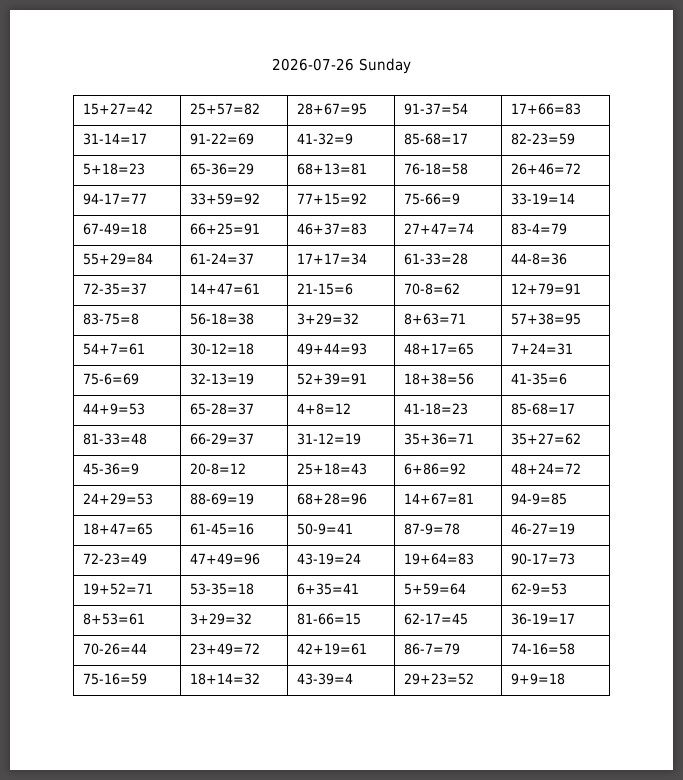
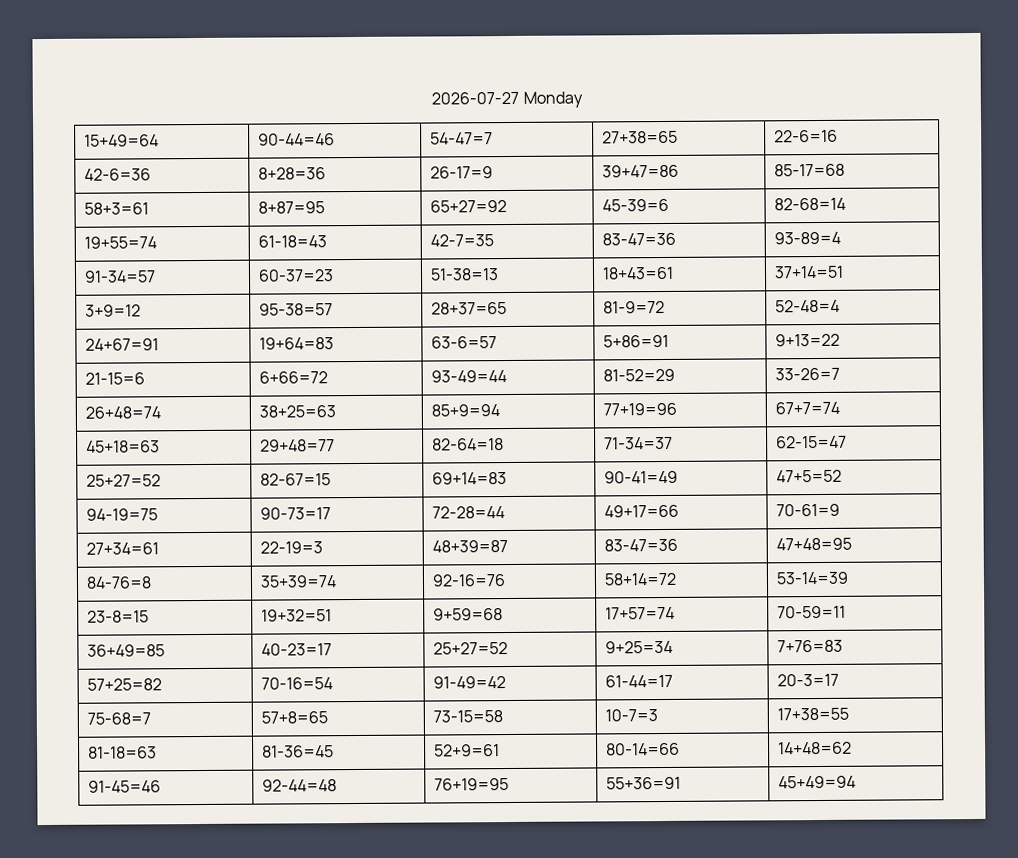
- 2026-07-26 Sunday
- 15+27=42 | 25+57=82 | 28+67=95 | 91-37=54 | 17+66=83
- 31-14=17 | 91-22=69 | 41-32=9 | 85-68=17 | 82-23=59
- 5+18=23 | 65-36=29 | 68+13=81 | 76-18=58 | 26+46=72
- 94-17=77 | 33+59=92 | 77+15=92 | 75-66=9 | 33-19=14
- 67-49=18 | 66+25=91 | 46+37=83 | 27+47=74 | 83-4=79
- 55+29=84 | 61-24=37 | 17+17=34 | 61-33=28 | 44-8=36
- 72-35=37 | 14+47=61 | 21-15=6 | 70-8=62 | 12+79=91
- 83-75=8 | 56-18=38 | 3+29=32 | 8+63=71 | 57+38=95
- 54+7=61 | 30-12=18 | 49+44=93 | 48+17=65 | 7+24=31
- 75-6=69 | 32-13=19 | 52+39=91 | 18+38=56 | 41-35=6
- 44+9=53 | 65-28=37 | 4+8=12 | 41-18=23 | 85-68=17
- 81-33=48 | 66-29=37 | 31-12=19 | 35+36=71 | 35+27=62
- 45-36=9 | 20-8=12 | 25+18=43 | 6+86=92 | 48+24=72
- 24+29=53 | 88-69=19 | 68+28=96 | 14+67=81 | 94-9=85
- 18+47=65 | 61-45=16 | 50-9=41 | 87-9=78 | 46-27=19
- 72-23=49 | 47+49=96 | 43-19=24 | 19+64=83 | 90-17=73
- 19+52=71 | 53-35=18 | 6+35=41 | 5+59=64 | 62-9=53
- 8+53=61 | 3+29=32 | 81-66=15 | 62-17=45 | 36-19=17
- 70-26=44 | 23+49=72 | 42+19=61 | 86-7=79 | 74-16=58
- 75-16=59 | 18+14=32 | 43-39=4 | 29+23=52 | 9+9=18
+ 2026-07-27 Monday
+ 15+49=64 | 90-44=46 | 54-47=7 | 27+38=65 | 22-6=16
+ 42-6=36 | 8+28=36 | 26-17=9 | 39+47=86 | 85-17=68
+ 58+3=61 | 8+87=95 | 65+27=92 | 45-39=6 | 82-68=14
+ 19+55=74 | 61-18=43 | 42-7=35 | 83-47=36 | 93-89=4
+ 91-34=57 | 60-37=23 | 51-38=13 | 18+43=61 | 37+14=51
+ 3+9=12 | 95-38=57 | 28+37=65 | 81-9=72 | 52-48=4
+ 24+67=91 | 19+64=83 | 63-6=57 | 5+86=91 | 9+13=22
+ 21-15=6 | 6+66=72 | 93-49=44 | 81-52=29 | 33-26=7
+ 26+48=74 | 38+25=63 | 85+9=94 | 77+19=96 | 67+7=74
+ 45+18=63 | 29+48=77 | 82-64=18 | 71-34=37 | 62-15=47
+ 25+27=52 | 82-67=15 | 69+14=83 | 90-41=49 | 47+5=52
+ 94-19=75 | 90-73=17 | 72-28=44 | 49+17=66 | 70-61=9
+ 27+34=61 | 22-19=3 | 48+39=87 | 83-47=36 | 47+48=95
+ 84-76=8 | 35+39=74 | 92-16=76 | 58+14=72 | 53-14=39
+ 23-8=15 | 19+32=51 | 9+59=68 | 17+57=74 | 70-59=11
+ 36+49=85 | 40-23=17 | 25+27=52 | 9+25=34 | 7+76=83
+ 57+25=82 | 70-16=54 | 91-49=42 | 61-44=17 | 20-3=17
+ 75-68=7 | 57+8=65 | 73-15=58 | 10-7=3 | 17+38=55
+ 81-18=63 | 81-36=45 | 52+9=61 | 80-14=66 | 14+48=62
+ 91-45=46 | 92-44=48 | 76+19=95 | 55+36=91 | 45+49=94

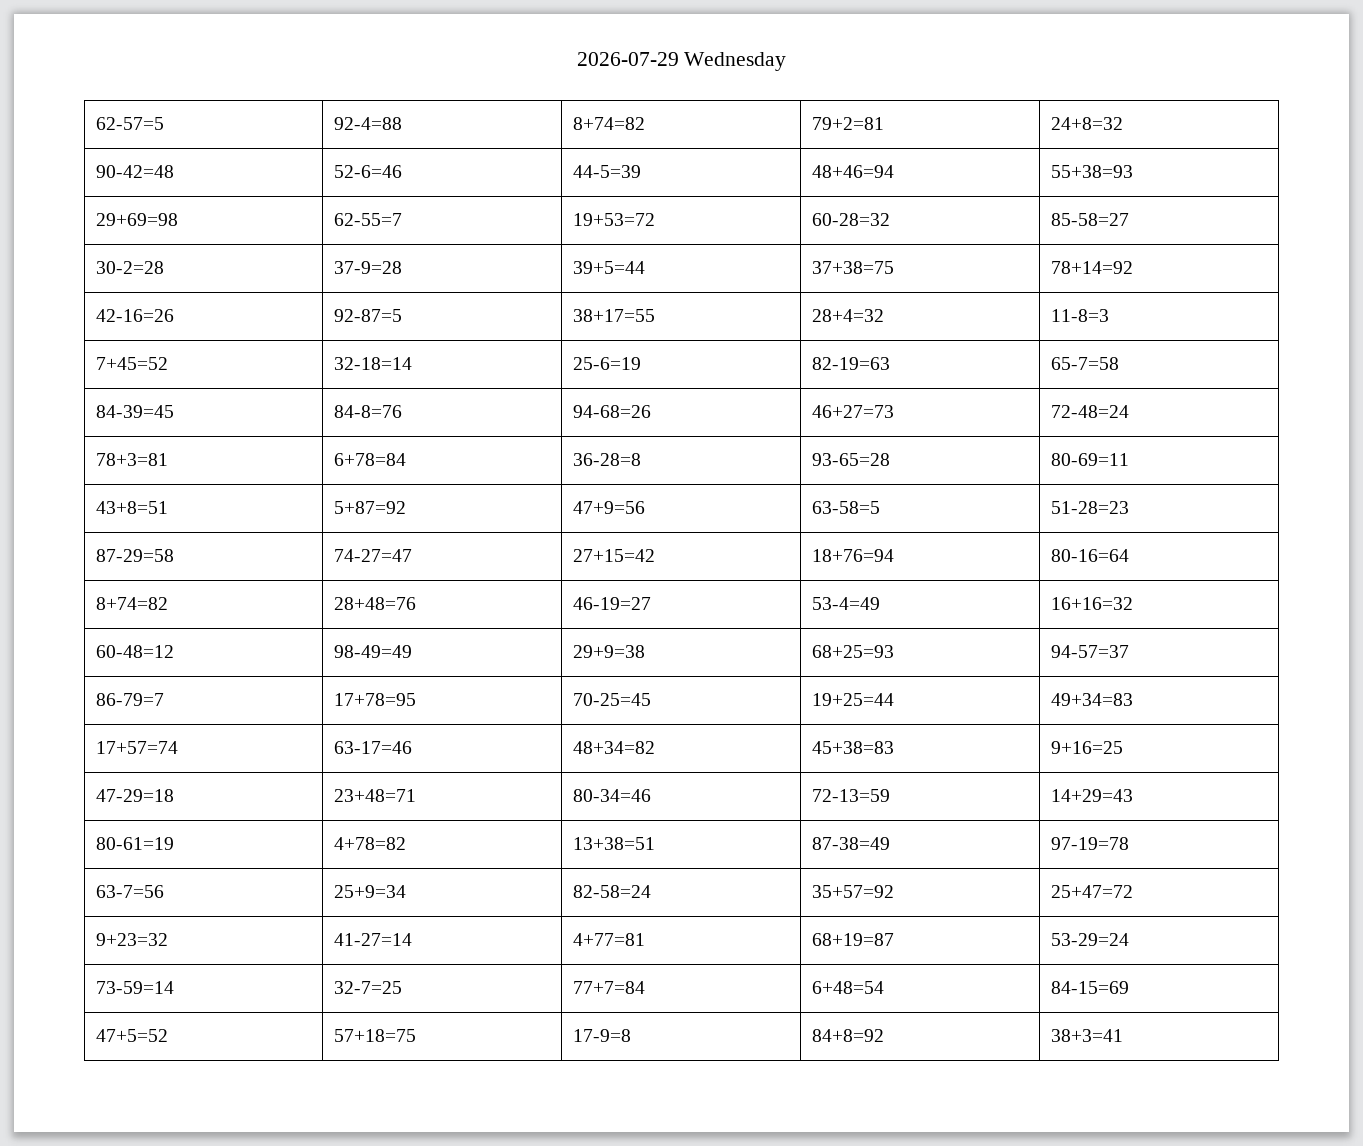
- 2026-07-27 Monday
- 15+49=64 | 90-44=46 | 54-47=7 | 27+38=65 | 22-6=16
- 42-6=36 | 8+28=36 | 26-17=9 | 39+47=86 | 85-17=68
- 58+3=61 | 8+87=95 | 65+27=92 | 45-39=6 | 82-68=14
- 19+55=74 | 61-18=43 | 42-7=35 | 83-47=36 | 93-89=4
- 91-34=57 | 60-37=23 | 51-38=13 | 18+43=61 | 37+14=51
- 3+9=12 | 95-38=57 | 28+37=65 | 81-9=72 | 52-48=4
- 24+67=91 | 19+64=83 | 63-6=57 | 5+86=91 | 9+13=22
- 21-15=6 | 6+66=72 | 93-49=44 | 81-52=29 | 33-26=7
- 26+48=74 | 38+25=63 | 85+9=94 | 77+19=96 | 67+7=74
- 45+18=63 | 29+48=77 | 82-64=18 | 71-34=37 | 62-15=47
- 25+27=52 | 82-67=15 | 69+14=83 | 90-41=49 | 47+5=52
- 94-19=75 | 90-73=17 | 72-28=44 | 49+17=66 | 70-61=9
- 27+34=61 | 22-19=3 | 48+39=87 | 83-47=36 | 47+48=95
- 84-76=8 | 35+39=74 | 92-16=76 | 58+14=72 | 53-14=39
- 23-8=15 | 19+32=51 | 9+59=68 | 17+57=74 | 70-59=11
- 36+49=85 | 40-23=17 | 25+27=52 | 9+25=34 | 7+76=83
- 57+25=82 | 70-16=54 | 91-49=42 | 61-44=17 | 20-3=17
- 75-68=7 | 57+8=65 | 73-15=58 | 10-7=3 | 17+38=55
- 81-18=63 | 81-36=45 | 52+9=61 | 80-14=66 | 14+48=62
- 91-45=46 | 92-44=48 | 76+19=95 | 55+36=91 | 45+49=94
+ 2026-07-29 Wednesday
+ 62-57=5 | 92-4=88 | 8+74=82 | 79+2=81 | 24+8=32
+ 90-42=48 | 52-6=46 | 44-5=39 | 48+46=94 | 55+38=93
+ 29+69=98 | 62-55=7 | 19+53=72 | 60-28=32 | 85-58=27
+ 30-2=28 | 37-9=28 | 39+5=44 | 37+38=75 | 78+14=92
+ 42-16=26 | 92-87=5 | 38+17=55 | 28+4=32 | 11-8=3
+ 7+45=52 | 32-18=14 | 25-6=19 | 82-19=63 | 65-7=58
+ 84-39=45 | 84-8=76 | 94-68=26 | 46+27=73 | 72-48=24
+ 78+3=81 | 6+78=84 | 36-28=8 | 93-65=28 | 80-69=11
+ 43+8=51 | 5+87=92 | 47+9=56 | 63-58=5 | 51-28=23
+ 87-29=58 | 74-27=47 | 27+15=42 | 18+76=94 | 80-16=64
+ 8+74=82 | 28+48=76 | 46-19=27 | 53-4=49 | 16+16=32
+ 60-48=12 | 98-49=49 | 29+9=38 | 68+25=93 | 94-57=37
+ 86-79=7 | 17+78=95 | 70-25=45 | 19+25=44 | 49+34=83
+ 17+57=74 | 63-17=46 | 48+34=82 | 45+38=83 | 9+16=25
+ 47-29=18 | 23+48=71 | 80-34=46 | 72-13=59 | 14+29=43
+ 80-61=19 | 4+78=82 | 13+38=51 | 87-38=49 | 97-19=78
+ 63-7=56 | 25+9=34 | 82-58=24 | 35+57=92 | 25+47=72
+ 9+23=32 | 41-27=14 | 4+77=81 | 68+19=87 | 53-29=24
+ 73-59=14 | 32-7=25 | 77+7=84 | 6+48=54 | 84-15=69
+ 47+5=52 | 57+18=75 | 17-9=8 | 84+8=92 | 38+3=41

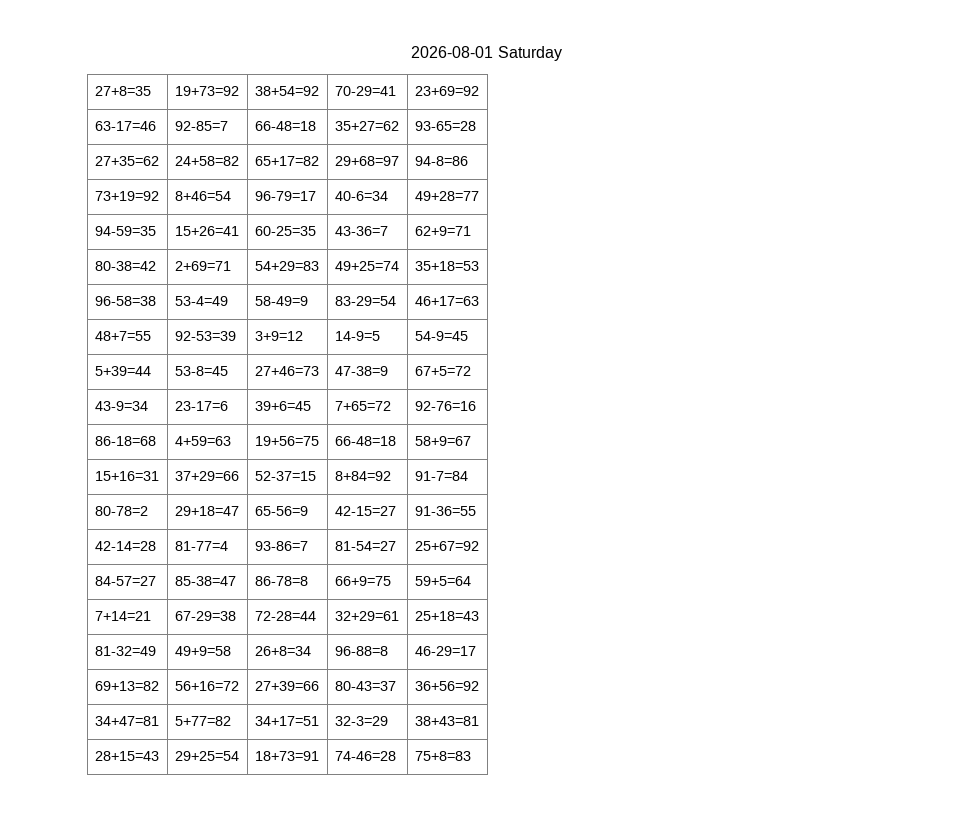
- 2026-07-29 Wednesday
- 62-57=5 | 92-4=88 | 8+74=82 | 79+2=81 | 24+8=32
- 90-42=48 | 52-6=46 | 44-5=39 | 48+46=94 | 55+38=93
- 29+69=98 | 62-55=7 | 19+53=72 | 60-28=32 | 85-58=27
- 30-2=28 | 37-9=28 | 39+5=44 | 37+38=75 | 78+14=92
- 42-16=26 | 92-87=5 | 38+17=55 | 28+4=32 | 11-8=3
- 7+45=52 | 32-18=14 | 25-6=19 | 82-19=63 | 65-7=58
- 84-39=45 | 84-8=76 | 94-68=26 | 46+27=73 | 72-48=24
- 78+3=81 | 6+78=84 | 36-28=8 | 93-65=28 | 80-69=11
- 43+8=51 | 5+87=92 | 47+9=56 | 63-58=5 | 51-28=23
- 87-29=58 | 74-27=47 | 27+15=42 | 18+76=94 | 80-16=64
- 8+74=82 | 28+48=76 | 46-19=27 | 53-4=49 | 16+16=32
- 60-48=12 | 98-49=49 | 29+9=38 | 68+25=93 | 94-57=37
- 86-79=7 | 17+78=95 | 70-25=45 | 19+25=44 | 49+34=83
- 17+57=74 | 63-17=46 | 48+34=82 | 45+38=83 | 9+16=25
- 47-29=18 | 23+48=71 | 80-34=46 | 72-13=59 | 14+29=43
- 80-61=19 | 4+78=82 | 13+38=51 | 87-38=49 | 97-19=78
- 63-7=56 | 25+9=34 | 82-58=24 | 35+57=92 | 25+47=72
- 9+23=32 | 41-27=14 | 4+77=81 | 68+19=87 | 53-29=24
- 73-59=14 | 32-7=25 | 77+7=84 | 6+48=54 | 84-15=69
- 47+5=52 | 57+18=75 | 17-9=8 | 84+8=92 | 38+3=41
+ 2026-08-01 Saturday
+ 27+8=35 | 19+73=92 | 38+54=92 | 70-29=41 | 23+69=92
+ 63-17=46 | 92-85=7 | 66-48=18 | 35+27=62 | 93-65=28
+ 27+35=62 | 24+58=82 | 65+17=82 | 29+68=97 | 94-8=86
+ 73+19=92 | 8+46=54 | 96-79=17 | 40-6=34 | 49+28=77
+ 94-59=35 | 15+26=41 | 60-25=35 | 43-36=7 | 62+9=71
+ 80-38=42 | 2+69=71 | 54+29=83 | 49+25=74 | 35+18=53
+ 96-58=38 | 53-4=49 | 58-49=9 | 83-29=54 | 46+17=63
+ 48+7=55 | 92-53=39 | 3+9=12 | 14-9=5 | 54-9=45
+ 5+39=44 | 53-8=45 | 27+46=73 | 47-38=9 | 67+5=72
+ 43-9=34 | 23-17=6 | 39+6=45 | 7+65=72 | 92-76=16
+ 86-18=68 | 4+59=63 | 19+56=75 | 66-48=18 | 58+9=67
+ 15+16=31 | 37+29=66 | 52-37=15 | 8+84=92 | 91-7=84
+ 80-78=2 | 29+18=47 | 65-56=9 | 42-15=27 | 91-36=55
+ 42-14=28 | 81-77=4 | 93-86=7 | 81-54=27 | 25+67=92
+ 84-57=27 | 85-38=47 | 86-78=8 | 66+9=75 | 59+5=64
+ 7+14=21 | 67-29=38 | 72-28=44 | 32+29=61 | 25+18=43
+ 81-32=49 | 49+9=58 | 26+8=34 | 96-88=8 | 46-29=17
+ 69+13=82 | 56+16=72 | 27+39=66 | 80-43=37 | 36+56=92
+ 34+47=81 | 5+77=82 | 34+17=51 | 32-3=29 | 38+43=81
+ 28+15=43 | 29+25=54 | 18+73=91 | 74-46=28 | 75+8=83

